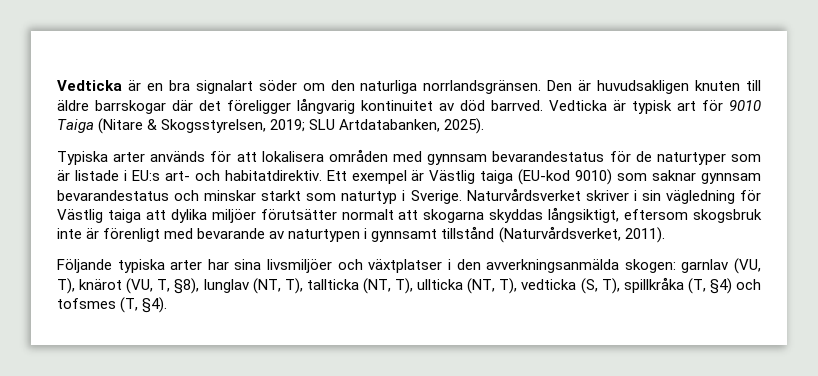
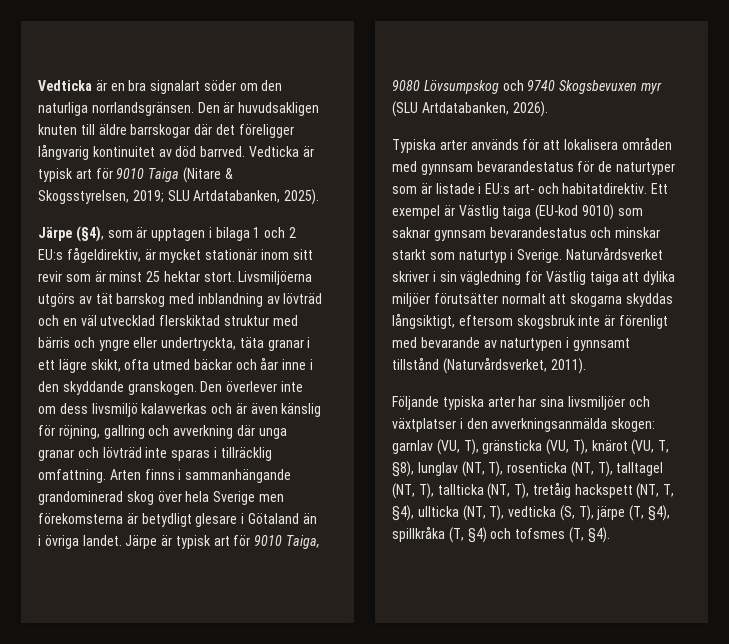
+ Järpe (§4), som är upptagen i bilaga 1 och 2 EU:s fågeldirektiv, är mycket stationär inom sitt revir som är minst 25 hektar stort. Livsmiljöerna utgörs av tät barrskog med inblandning av lövträd och en väl utvecklad flerskiktad struktur med bärris och yngre eller undertryckta, täta granar i ett lägre skikt, ofta utmed bäckar och åar inne i den skyddande granskogen. Den överlever inte om dess livsmiljö kalavverkas och är även känslig för röjning, gallring och avverkning där unga granar och lövträd inte sparas i tillräcklig omfattning. Arten finns i sammanhängande grandominerad skog över hela Sverige men förekomsterna är betydligt glesare i Götaland än i övriga landet. Järpe är typisk art för 9010 Taiga, 9080 Lövsumpskog och 9740 Skogsbevuxen myr (SLU Artdatabanken, 2026).
- Följande typiska arter har sina livsmiljöer och växtplatser i den avverkningsanmälda skogen: garnlav (VU, T), knärot (VU, T, §8), lunglav (NT, T), tallticka (NT, T), ullticka (NT, T), vedticka (S, T), spillkråka (T, §4) och tofsmes (T, §4).
+ Följande typiska arter har sina livsmiljöer och växtplatser i den avverkningsanmälda skogen: garnlav (VU, T), gränsticka (VU, T), knärot (VU, T, §8), lunglav (NT, T), rosenticka (NT, T), talltagel (NT, T), tallticka (NT, T), tretåig hackspett (NT, T, §4), ullticka (NT, T), vedticka (S, T), järpe (T, §4), spillkråka (T, §4) och tofsmes (T, §4).

